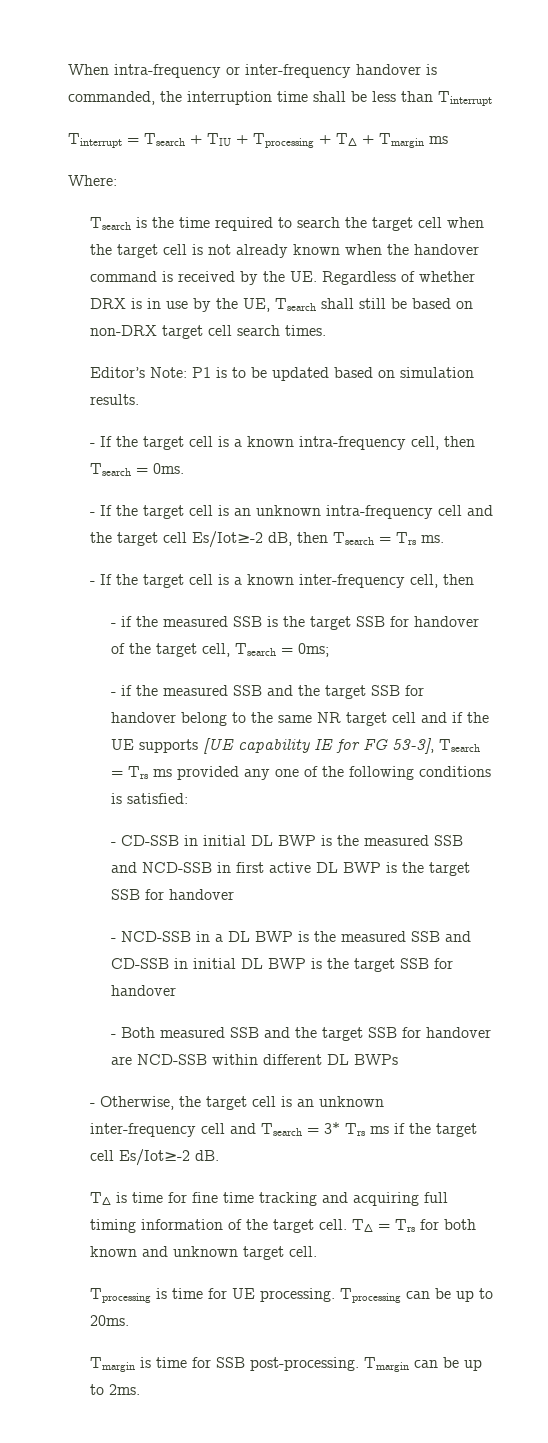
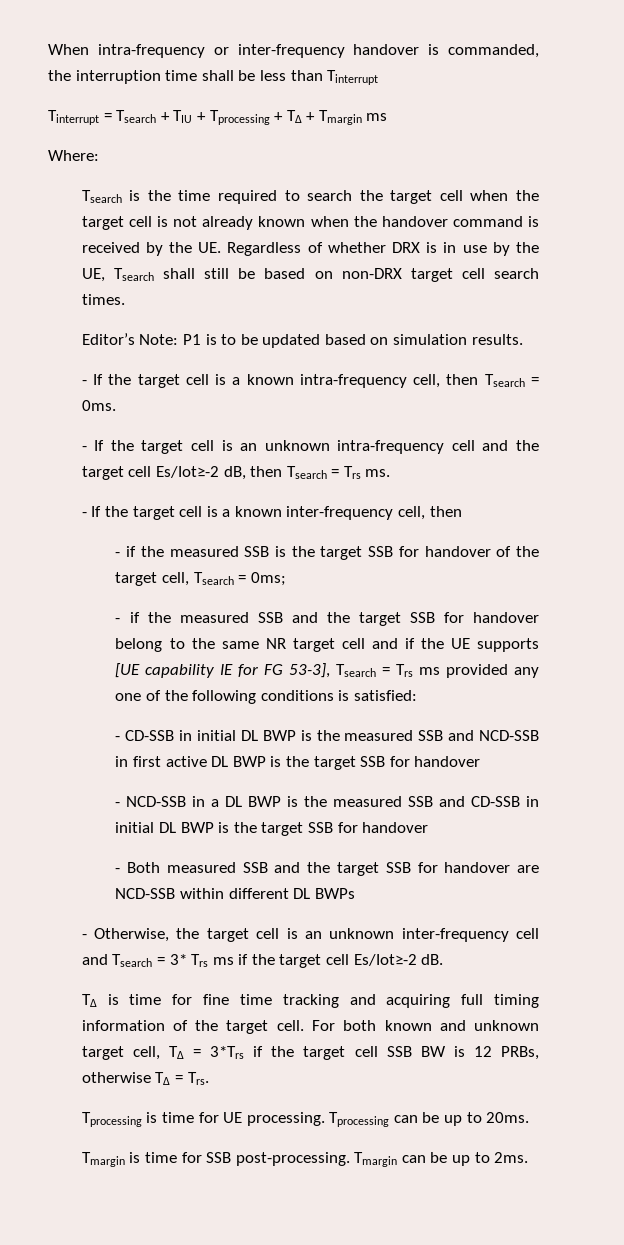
- T∆ = Trs for both known and unknown target cell.
+ For both known and unknown target cell, T∆ = 3*Trs if the target cell SSB BW is 12 PRBs, otherwise T∆ = Trs.

